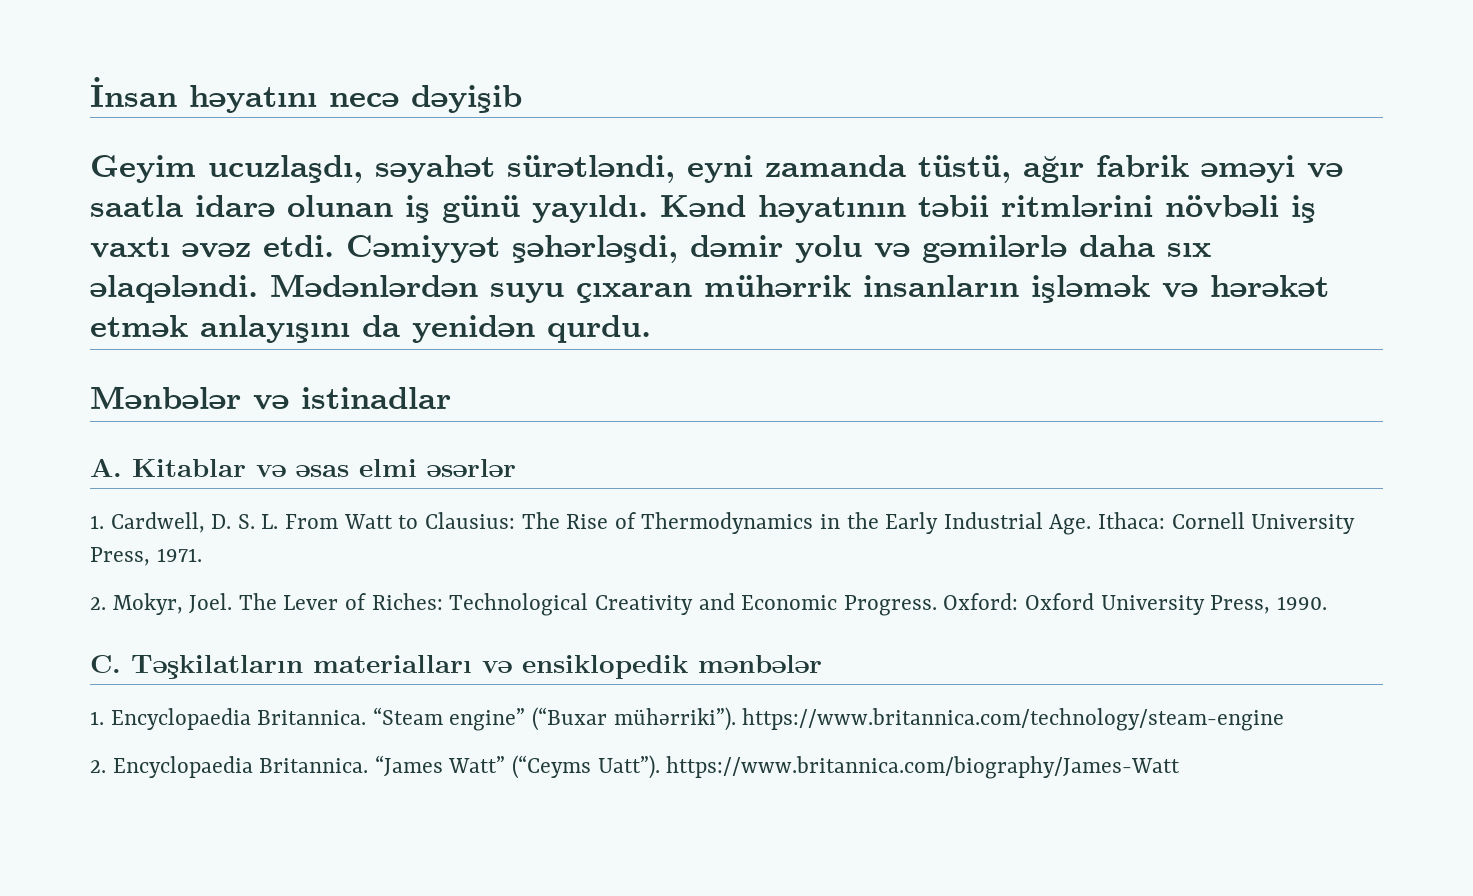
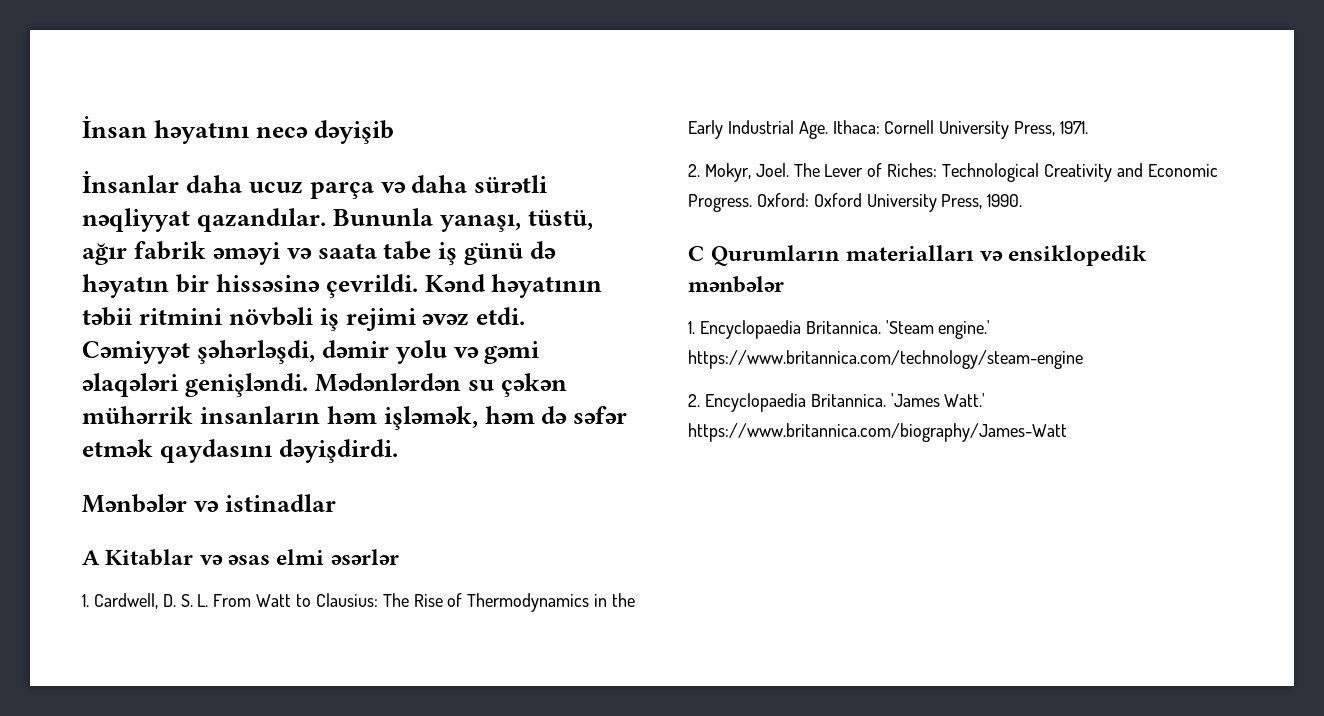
- Geyim ucuzlaşdı, səyahət sürətləndi, eyni zamanda tüstü, ağır fabrik əməyi və saatla idarə olunan iş günü yayıldı.
+ İnsanlar daha ucuz parça və daha sürətli nəqliyyat qazandılar. Bununla yanaşı, tüstü, ağır fabrik əməyi və saata tabe iş günü də həyatın bir hissəsinə çevrildi.
- Kənd həyatının təbii ritmlərini növbəli iş vaxtı əvəz etdi.
+ Kənd həyatının təbii ritmini növbəli iş rejimi əvəz etdi.
- Cəmiyyət şəhərləşdi, dəmir yolu və gəmilərlə daha sıx əlaqələndi. Mədənlərdən suyu çıxaran mühərrik insanların işləmək və hərəkət etmək anlayışını da yenidən qurdu.
+ Cəmiyyət şəhərləşdi, dəmir yolu və gəmi əlaqələri genişləndi. Mədənlərdən su çəkən mühərrik insanların həm işləmək, həm də səfər etmək qaydasını dəyişdirdi.
- A. Kitablar və əsas elmi əsərlər
+ A Kitablar və əsas elmi əsərlər
- C. Təşkilatların materialları və ensiklopedik mənbələr
+ C Qurumların materialları və ensiklopedik mənbələr
- “Steam engine” (“Buxar mühərriki”). https://www.britannica.com/technology/steam-engine
+ 'Steam engine.' https://www.britannica.com/technology/steam-engine
- “James Watt” (“Ceyms Uatt”). https://www.britannica.com/biography/James-Watt
+ 'James Watt.' https://www.britannica.com/biography/James-Watt

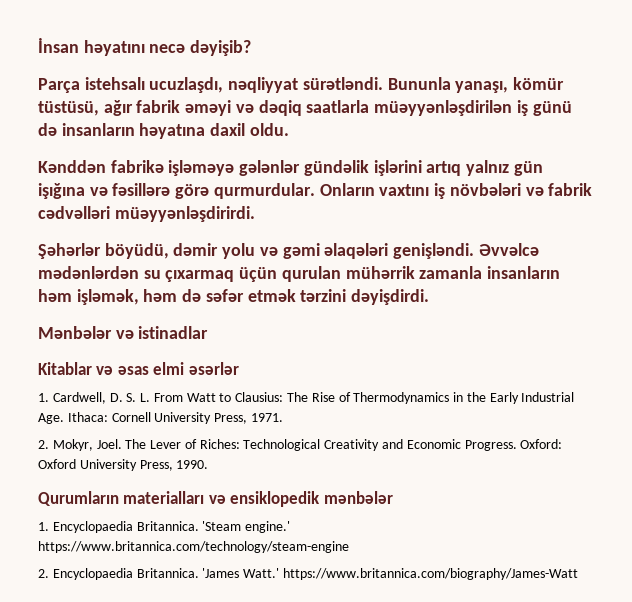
- İnsan həyatını necə dəyişib
- İnsanlar daha ucuz parça və daha sürətli nəqliyyat qazandılar. Bununla yanaşı, tüstü, ağır fabrik əməyi və saata tabe iş günü də həyatın bir hissəsinə çevrildi. Kənd həyatının təbii ritmini növbəli iş rejimi əvəz etdi. Cəmiyyət şəhərləşdi, dəmir yolu və gəmi əlaqələri genişləndi.
+ İnsan həyatını necə dəyişib?
+ Parça istehsalı ucuzlaşdı, nəqliyyat sürətləndi. Bununla yanaşı, kömür tüstüsü, ağır fabrik əməyi və dəqiq saatlarla müəyyənləşdirilən iş günü də insanların həyatına daxil oldu.
+ Kənddən fabrikə işləməyə gələnlər gündəlik işlərini artıq yalnız gün işığına və fəsillərə görə qurmurdular. Onların vaxtını iş növbələri və fabrik cədvəlləri müəyyənləşdirirdi.
+ Şəhərlər böyüdü, dəmir yolu və gəmi əlaqələri genişləndi.
- Mədənlərdən su çəkən mühərrik insanların həm işləmək, həm də səfər etmək qaydasını dəyişdirdi.
+ Əvvəlcə mədənlərdən su çıxarmaq üçün qurulan mühərrik zamanla insanların həm işləmək, həm də səfər etmək tərzini dəyişdirdi.
- A Kitablar və əsas elmi əsərlər
+ Kitablar və əsas elmi əsərlər
- C Qurumların materialları və ensiklopedik mənbələr
+ Qurumların materialları və ensiklopedik mənbələr

